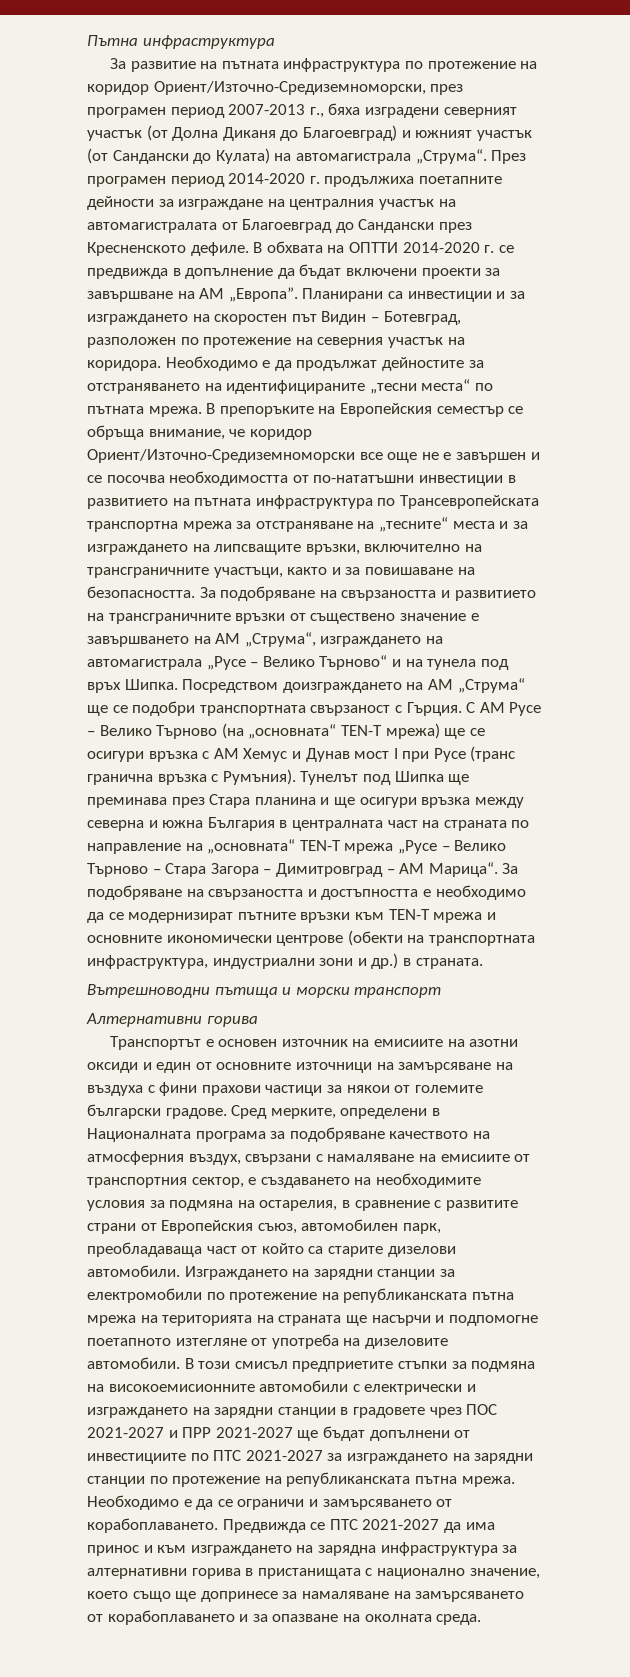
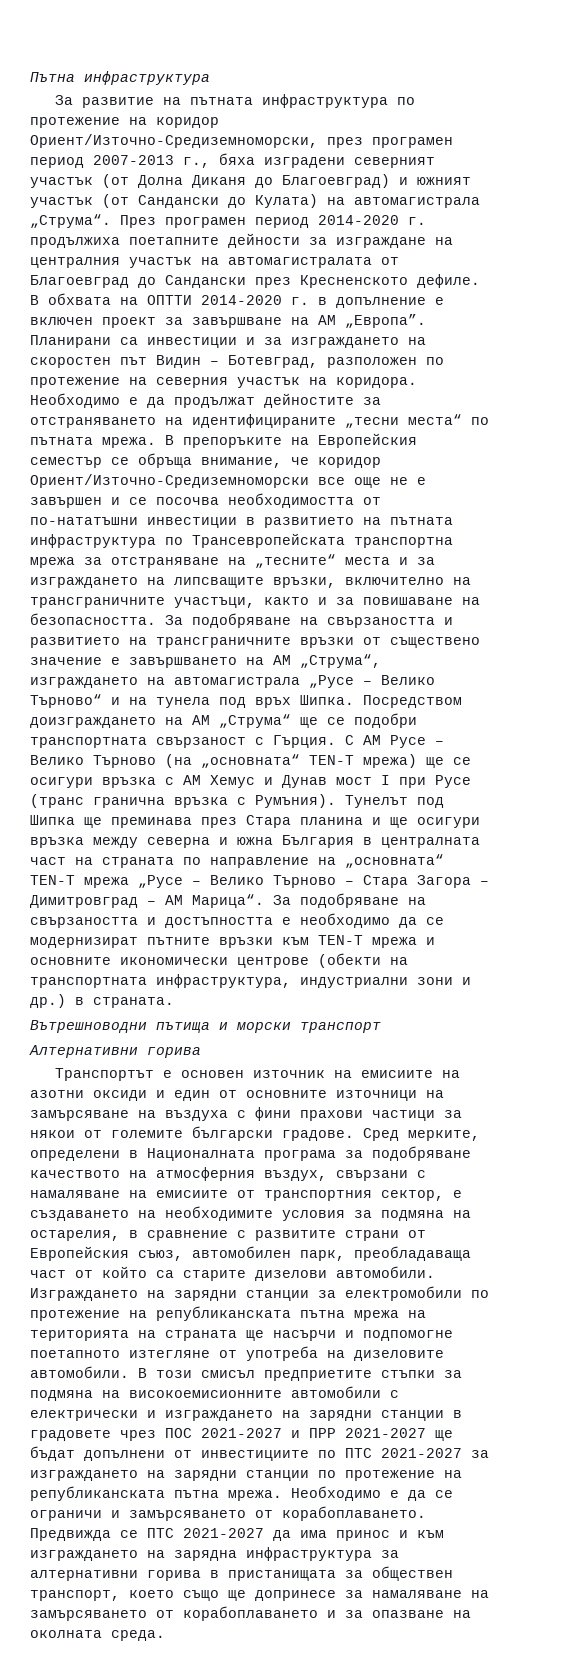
- В обхвата на ОПТТИ 2014-2020 г. се предвижда в допълнение да бъдат включени проекти за завършване на АМ „Европа”.
+ В обхвата на ОПТТИ 2014-2020 г. в допълнение е включен проект за завършване на АМ „Европа”.
- Предвижда се ПТС 2021-2027 да има принос и към изграждането на зарядна инфраструктура за алтернативни горива в пристанищата с национално значение, което също ще допринесе за намаляване на замърсяването от корабоплаването и за опазване на околната среда.
+ Предвижда се ПТС 2021-2027 да има принос и към изграждането на зарядна инфраструктура за алтернативни горива в пристанищата за обществен транспорт, което също ще допринесе за намаляване на замърсяването от корабоплаването и за опазване на околната среда.

